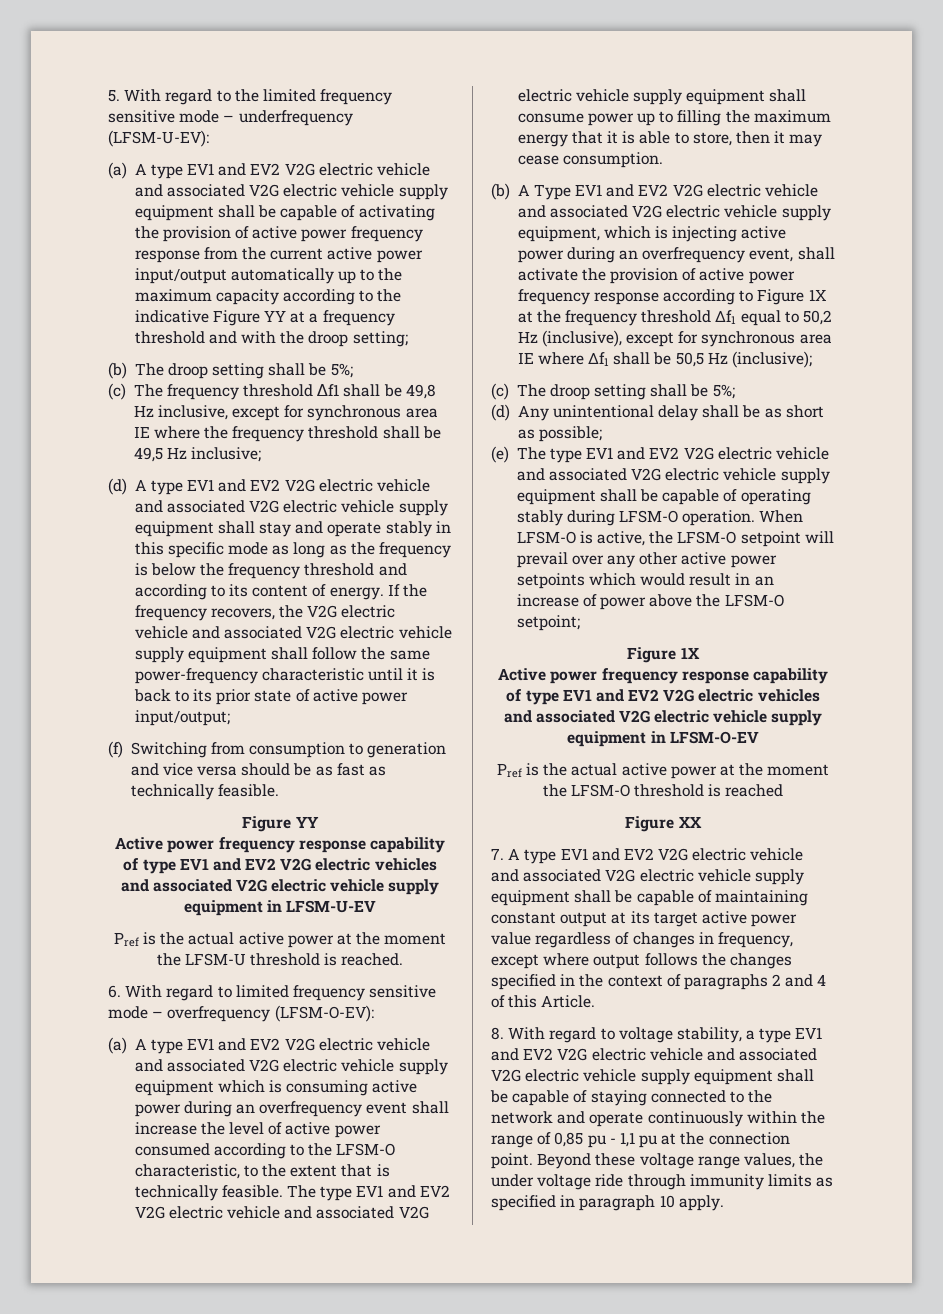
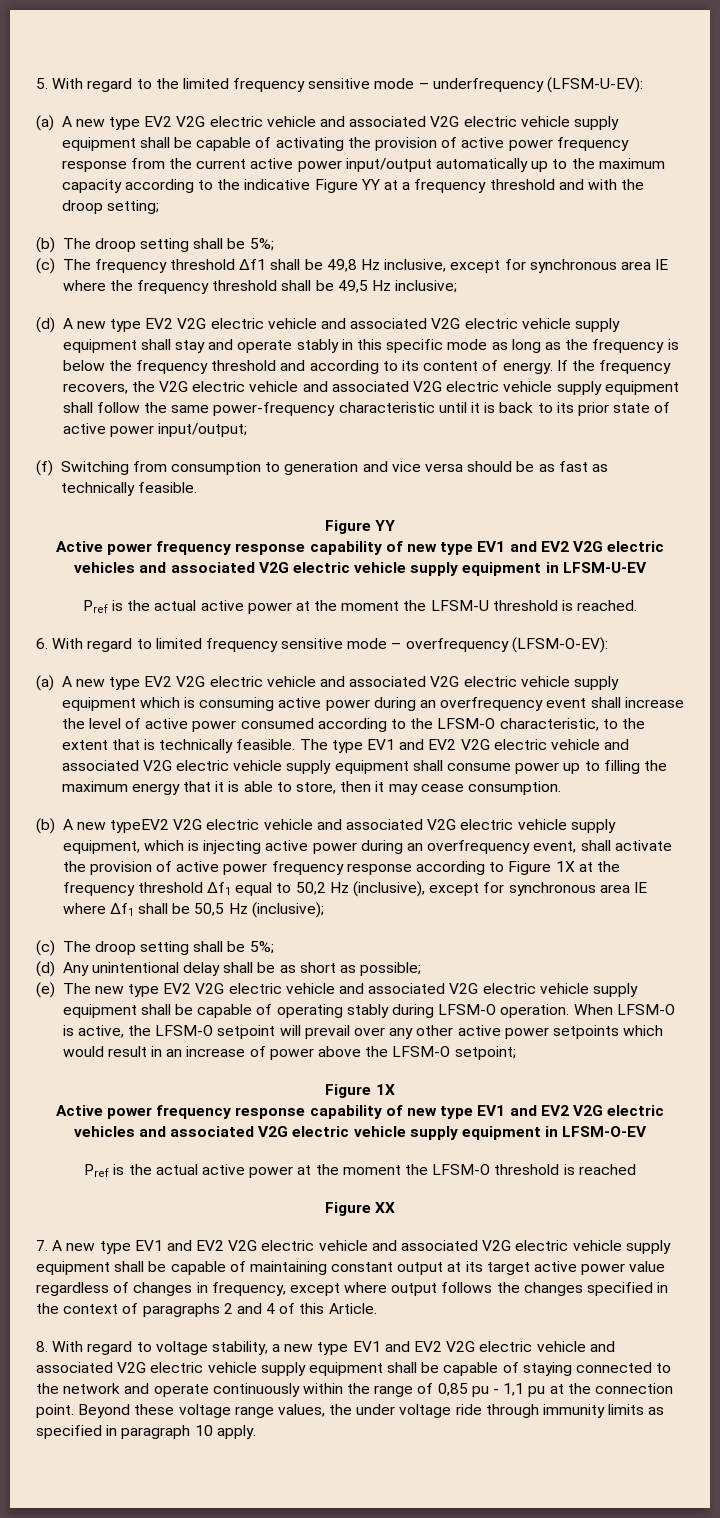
- (a) A type EV1 and EV2 V2G electric vehicle and associated V2G electric vehicle supply equipment shall be capable of activating the provision of active power frequency response from the current active power input/output automatically up to the maximum capacity according to the indicative Figure YY at a frequency threshold and with the droop setting;
+ (a) A new type EV2 V2G electric vehicle and associated V2G electric vehicle supply equipment shall be capable of activating the provision of active power frequency response from the current active power input/output automatically up to the maximum capacity according to the indicative Figure YY at a frequency threshold and with the droop setting;
- (d) A type EV1 and EV2 V2G electric vehicle and associated V2G electric vehicle supply equipment shall stay and operate stably in this specific mode as long as the frequency is below the frequency threshold and according to its content of energy.
+ (d) A new type EV2 V2G electric vehicle and associated V2G electric vehicle supply equipment shall stay and operate stably in this specific mode as long as the frequency is below the frequency threshold and according to its content of energy.
- Active power frequency response capability of type EV1 and EV2 V2G electric vehicles and associated V2G electric vehicle supply equipment in LFSM-U-EV
+ Active power frequency response capability of new type EV1 and EV2 V2G electric vehicles and associated V2G electric vehicle supply equipment in LFSM-U-EV
- (a) A type EV1 and EV2 V2G electric vehicle and associated V2G electric vehicle supply equipment which is consuming active power during an overfrequency event shall increase the level of active power consumed according to the LFSM-O characteristic, to the extent that is technically feasible.
+ (a) A new type EV2 V2G electric vehicle and associated V2G electric vehicle supply equipment which is consuming active power during an overfrequency event shall increase the level of active power consumed according to the LFSM-O characteristic, to the extent that is technically feasible.
- (b) A Type EV1 and EV2 V2G electric vehicle and associated V2G electric vehicle supply equipment, which is injecting active power during an overfrequency event, shall activate the provision of active power frequency response according to Figure 1X at the frequency threshold Δf1 equal to 50,2 Hz (inclusive), except for synchronous area IE where Δf1 shall be 50,5 Hz (inclusive);
+ (b) A new typeEV2 V2G electric vehicle and associated V2G electric vehicle supply equipment, which is injecting active power during an overfrequency event, shall activate the provision of active power frequency response according to Figure 1X at the frequency threshold Δf1 equal to 50,2 Hz (inclusive), except for synchronous area IE where Δf1 shall be 50,5 Hz (inclusive);
- (e) The type EV1 and EV2 V2G electric vehicle and associated V2G electric vehicle supply equipment shall be capable of operating stably during LFSM-O operation.
+ (e) The new type EV2 V2G electric vehicle and associated V2G electric vehicle supply equipment shall be capable of operating stably during LFSM-O operation.
- Active power frequency response capability of type EV1 and EV2 V2G electric vehicles and associated V2G electric vehicle supply equipment in LFSM-O-EV
+ Active power frequency response capability of new type EV1 and EV2 V2G electric vehicles and associated V2G electric vehicle supply equipment in LFSM-O-EV
- 7. A type EV1 and EV2 V2G electric vehicle and associated V2G electric vehicle supply equipment shall be capable of maintaining constant output at its target active power value regardless of changes in frequency, except where output follows the changes specified in the context of paragraphs 2 and 4 of this Article.
+ 7. A new type EV1 and EV2 V2G electric vehicle and associated V2G electric vehicle supply equipment shall be capable of maintaining constant output at its target active power value regardless of changes in frequency, except where output follows the changes specified in the context of paragraphs 2 and 4 of this Article.
- 8. With regard to voltage stability, a type EV1 and EV2 V2G electric vehicle and associated V2G electric vehicle supply equipment shall be capable of staying connected to the network and operate continuously within the range of 0,85 pu - 1,1 pu at the connection point.
+ 8. With regard to voltage stability, a new type EV1 and EV2 V2G electric vehicle and associated V2G electric vehicle supply equipment shall be capable of staying connected to the network and operate continuously within the range of 0,85 pu - 1,1 pu at the connection point.

